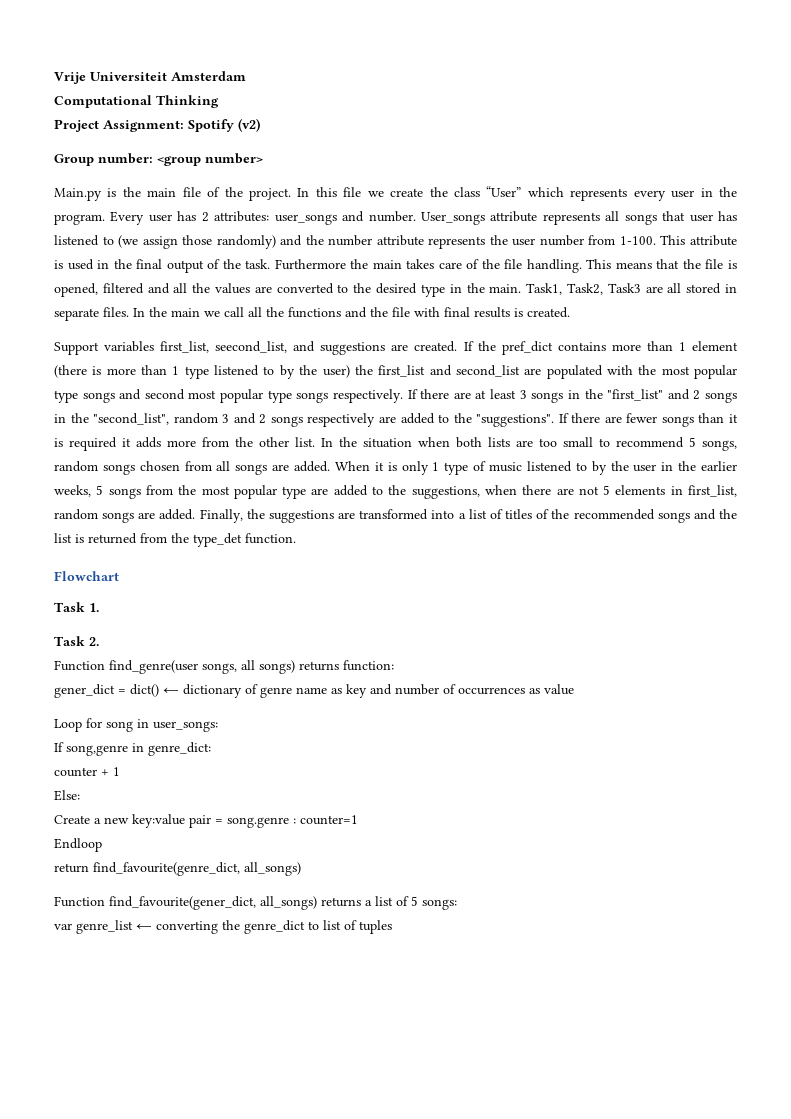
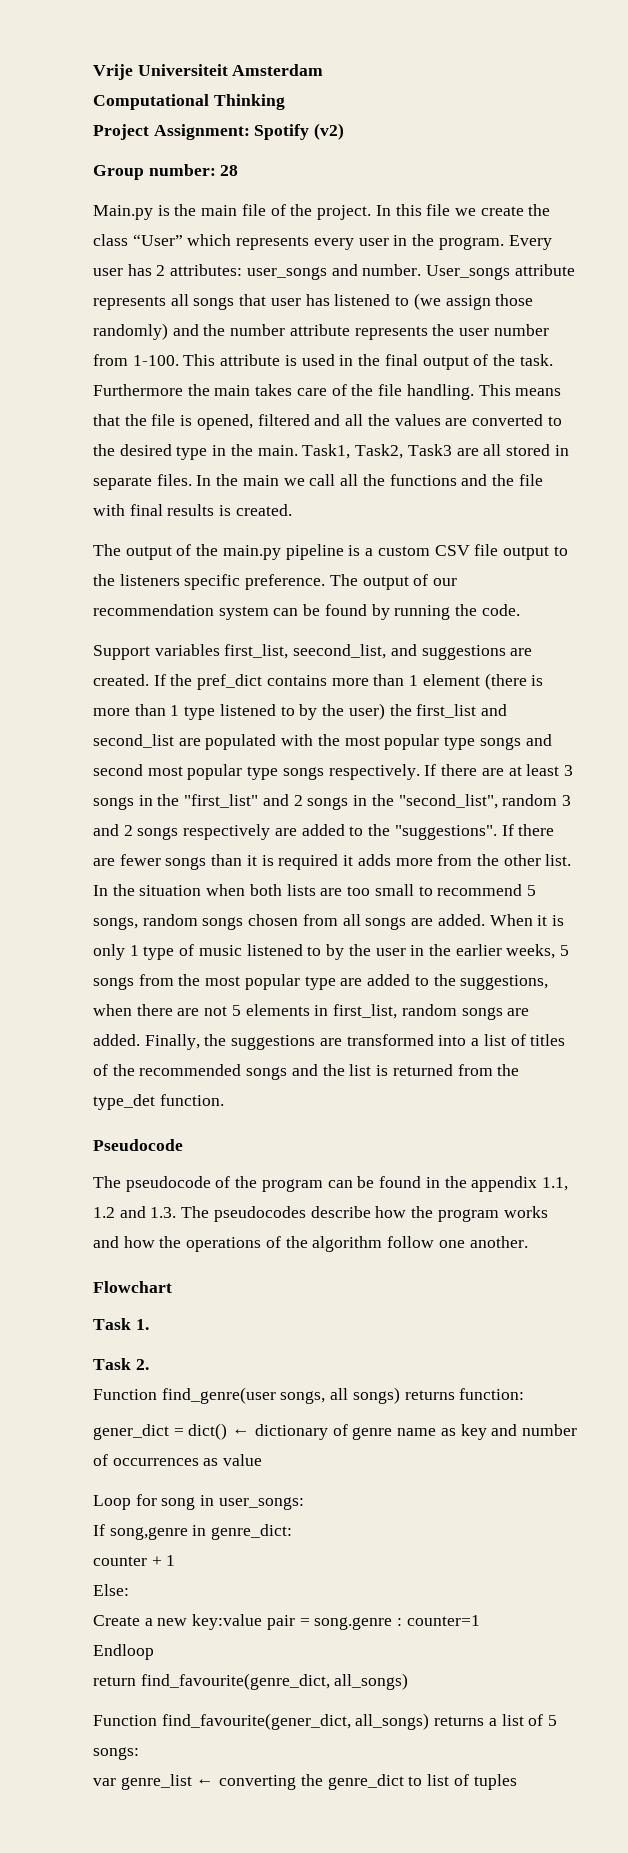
- Group number: <group number>
+ Group number: 28
+ The output of the main.py pipeline is a custom CSV file output to the listeners specific preference. The output of our recommendation system can be found by running the code.
+ Pseudocode
+ The pseudocode of the program can be found in the appendix 1.1, 1.2 and 1.3. The pseudocodes describe how the program works and how the operations of the algorithm follow one another.

